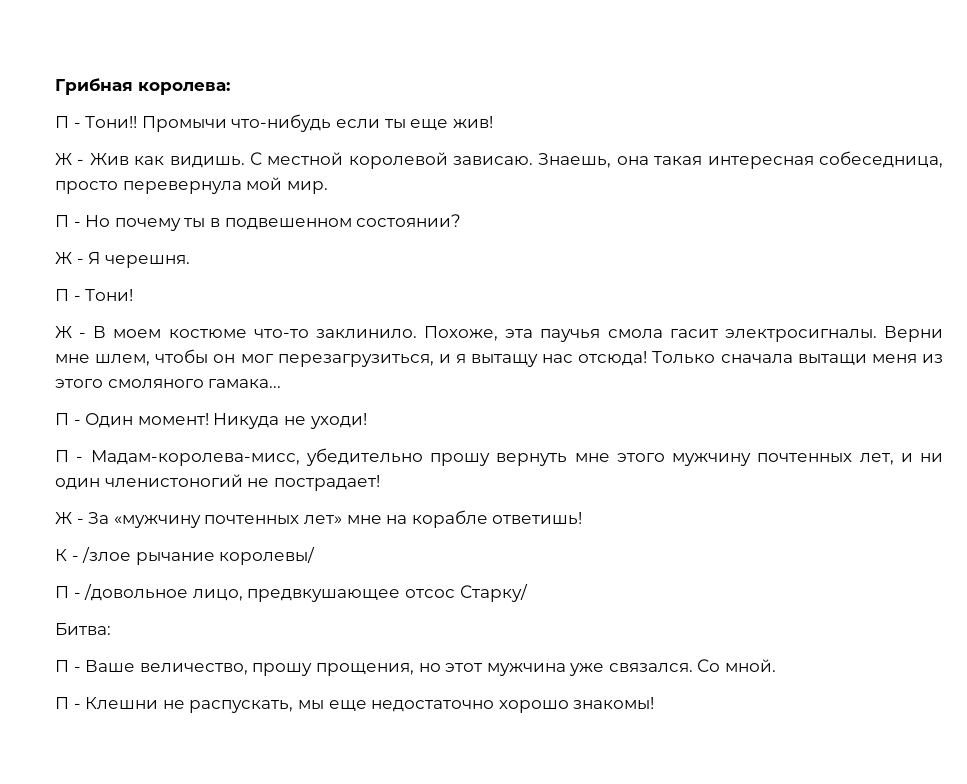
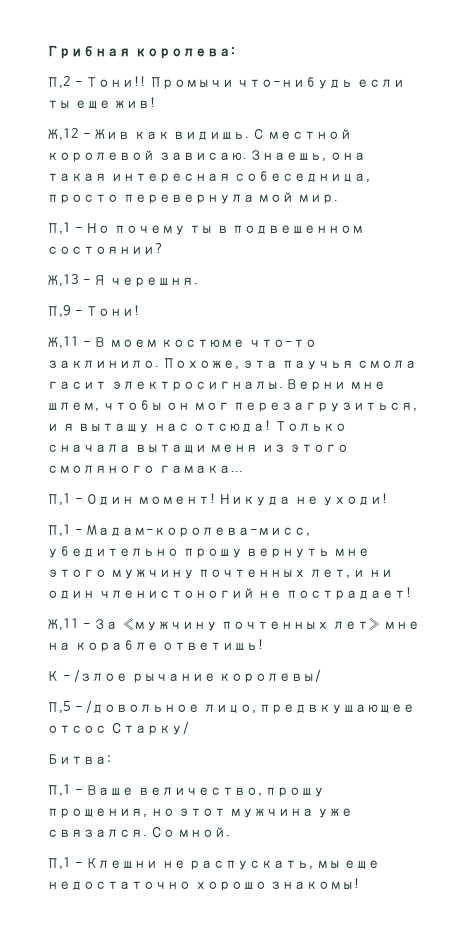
- П - Тони!!
+ П,2 - Тони!!
- Ж - Жив как видишь.
+ Ж,12 - Жив как видишь.
- П - Но почему ты в подвешенном состоянии?
+ П,1 - Но почему ты в подвешенном состоянии?
- Ж - Я черешня.
+ Ж,13 - Я черешня.
- П - Тони!
+ П,9 - Тони!
- Ж - В моем костюме что-то заклинило.
+ Ж,11 - В моем костюме что-то заклинило.
- П - Один момент!
+ П,1 - Один момент!
- П - Мадам-королева-мисс, убедительно прошу вернуть мне этого мужчину почтенных лет, и ни один членистоногий не пострадает!
+ П,1 - Мадам-королева-мисс, убедительно прошу вернуть мне этого мужчину почтенных лет, и ни один членистоногий не пострадает!
- Ж - За «мужчину почтенных лет» мне на корабле ответишь!
+ Ж,11 - За «мужчину почтенных лет» мне на корабле ответишь!
- П - /довольное лицо, предвкушающее отсос Старку/
+ П,5 - /довольное лицо, предвкушающее отсос Старку/
- П - Ваше величество, прошу прощения, но этот мужчина уже связался.
+ П,1 - Ваше величество, прошу прощения, но этот мужчина уже связался.
- П - Клешни не распускать, мы еще недостаточно хорошо знакомы!
+ П,1 - Клешни не распускать, мы еще недостаточно хорошо знакомы!

